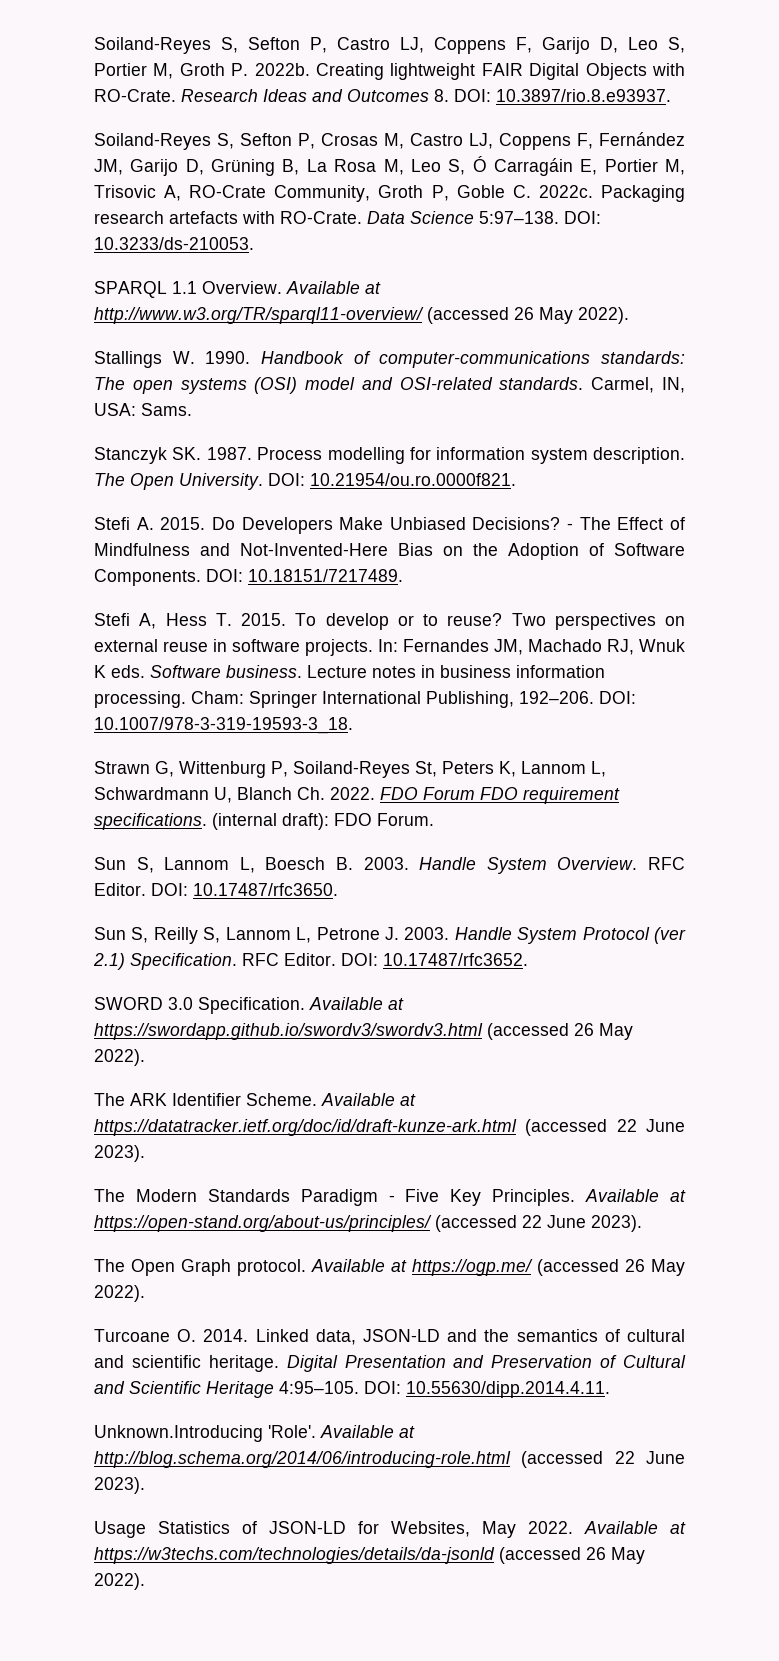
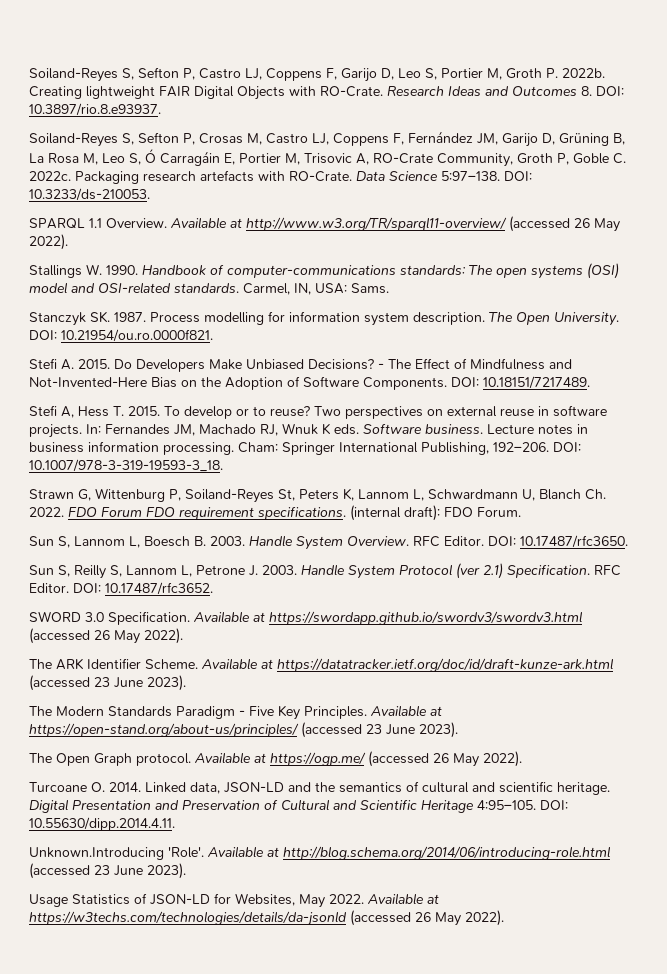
- Available at https://datatracker.ietf.org/doc/id/draft-kunze-ark.html (accessed 22 June 2023).
+ Available at https://datatracker.ietf.org/doc/id/draft-kunze-ark.html (accessed 23 June 2023).
- Available at https://open-stand.org/about-us/principles/ (accessed 22 June 2023).
+ Available at https://open-stand.org/about-us/principles/ (accessed 23 June 2023).
- Available at http://blog.schema.org/2014/06/introducing-role.html (accessed 22 June 2023).
+ Available at http://blog.schema.org/2014/06/introducing-role.html (accessed 23 June 2023).

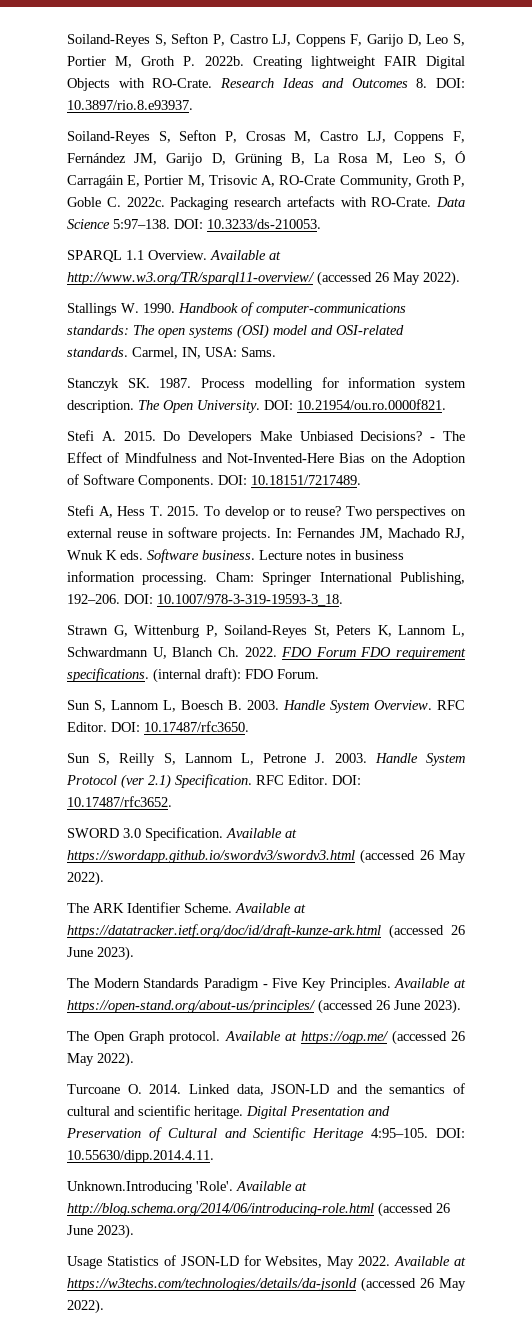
- Available at https://datatracker.ietf.org/doc/id/draft-kunze-ark.html (accessed 23 June 2023).
+ Available at https://datatracker.ietf.org/doc/id/draft-kunze-ark.html (accessed 26 June 2023).
- Available at https://open-stand.org/about-us/principles/ (accessed 23 June 2023).
+ Available at https://open-stand.org/about-us/principles/ (accessed 26 June 2023).
- Available at http://blog.schema.org/2014/06/introducing-role.html (accessed 23 June 2023).
+ Available at http://blog.schema.org/2014/06/introducing-role.html (accessed 26 June 2023).

